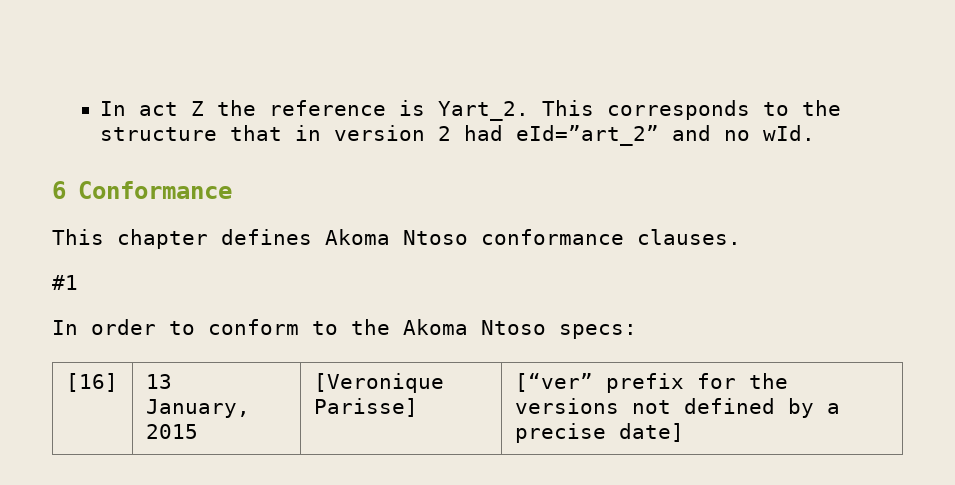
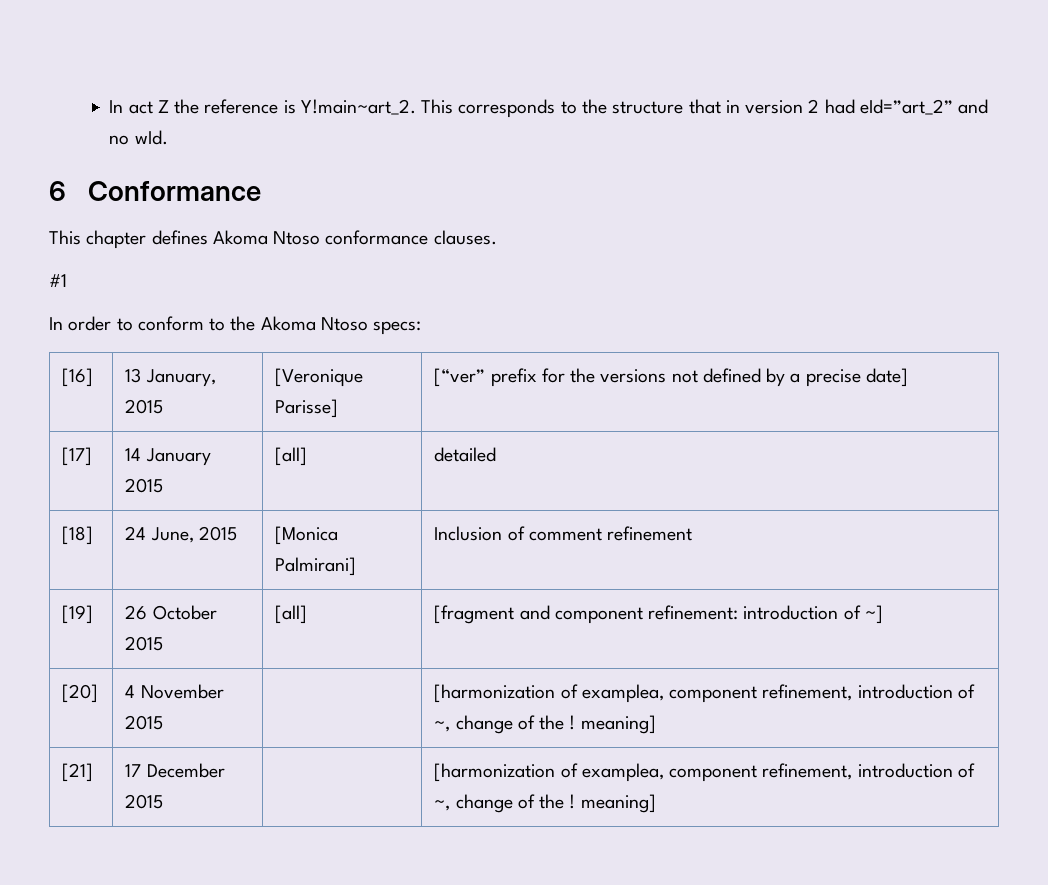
- In act Z the reference is Yart_2.
+ In act Z the reference is Y!main~art_2.
+ [17] | 14 January 2015 | [all] | detailed
+ [18] | 24 June, 2015 | [Monica Palmirani] | Inclusion of comment refinement
+ [19] | 26 October 2015 | [all] | [fragment and component refinement: introduction of ~]
+ [20] | 4 November 2015 | | [harmonization of examplea, component refinement, introduction of ~, change of the ! meaning]
+ [21] | 17 December 2015 | | [harmonization of examplea, component refinement, introduction of ~, change of the ! meaning]

